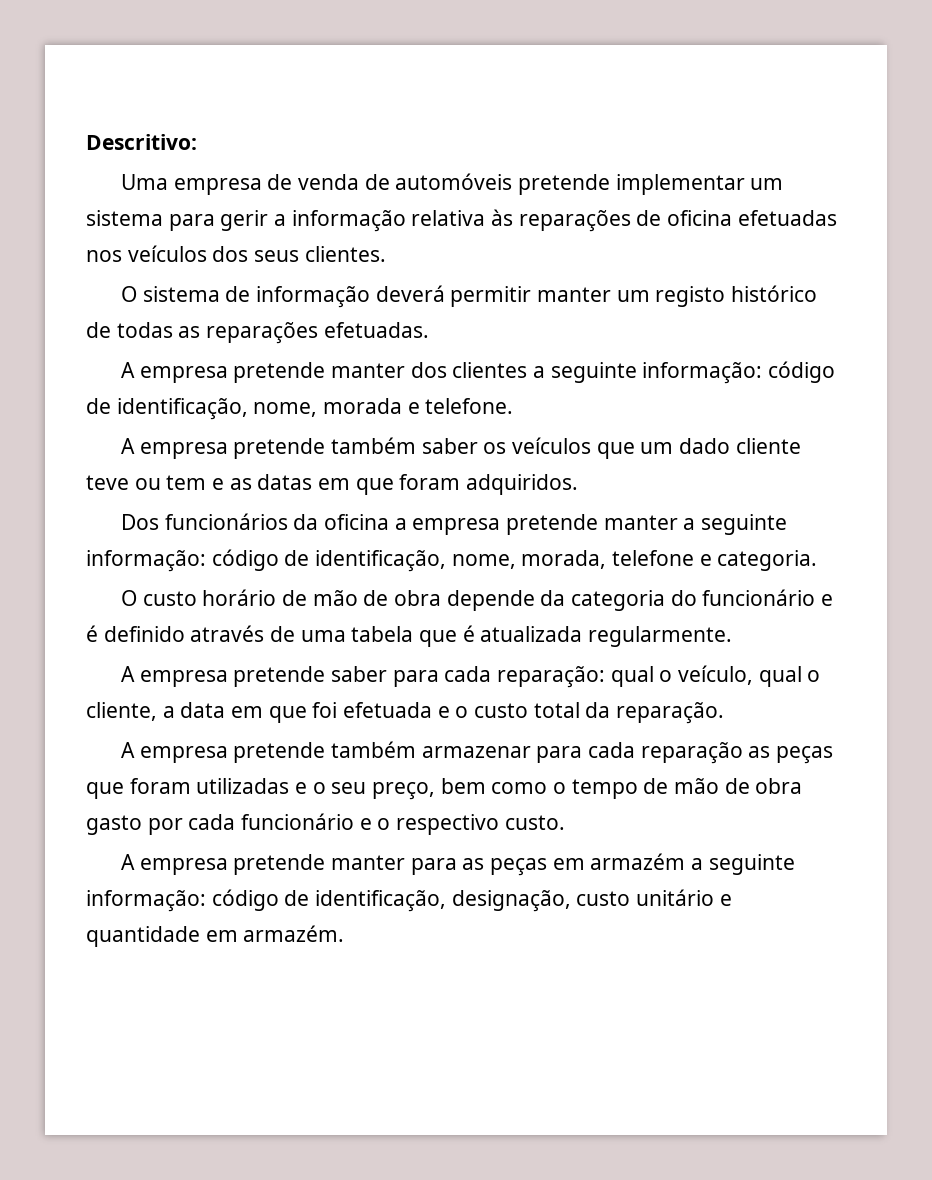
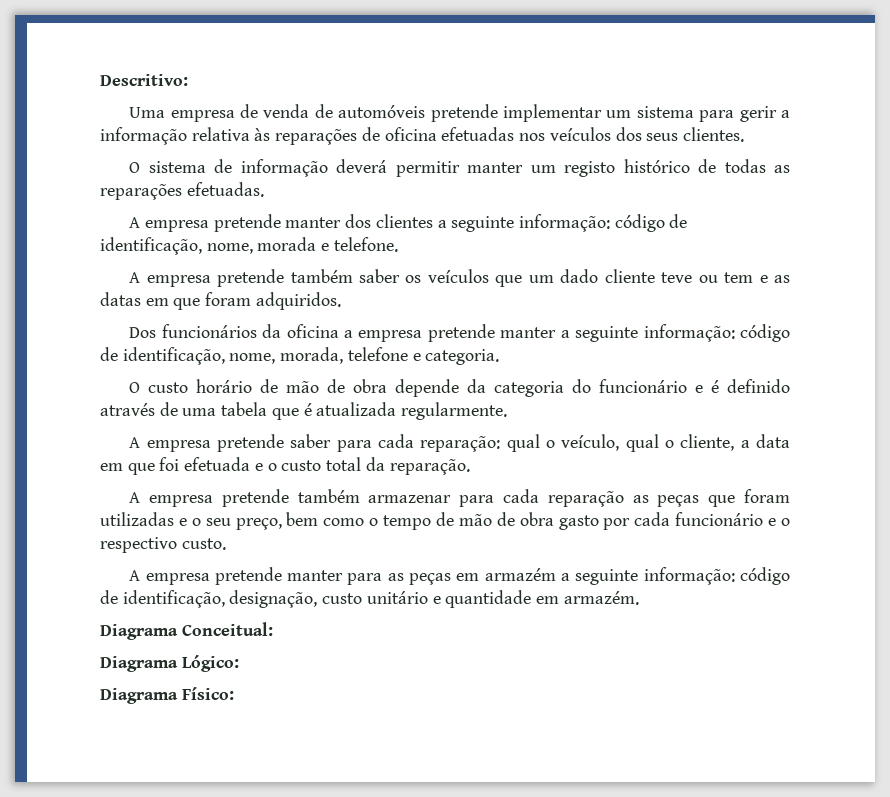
+ Diagrama Conceitual:
+ Diagrama Lógico:
+ Diagrama Físico:

